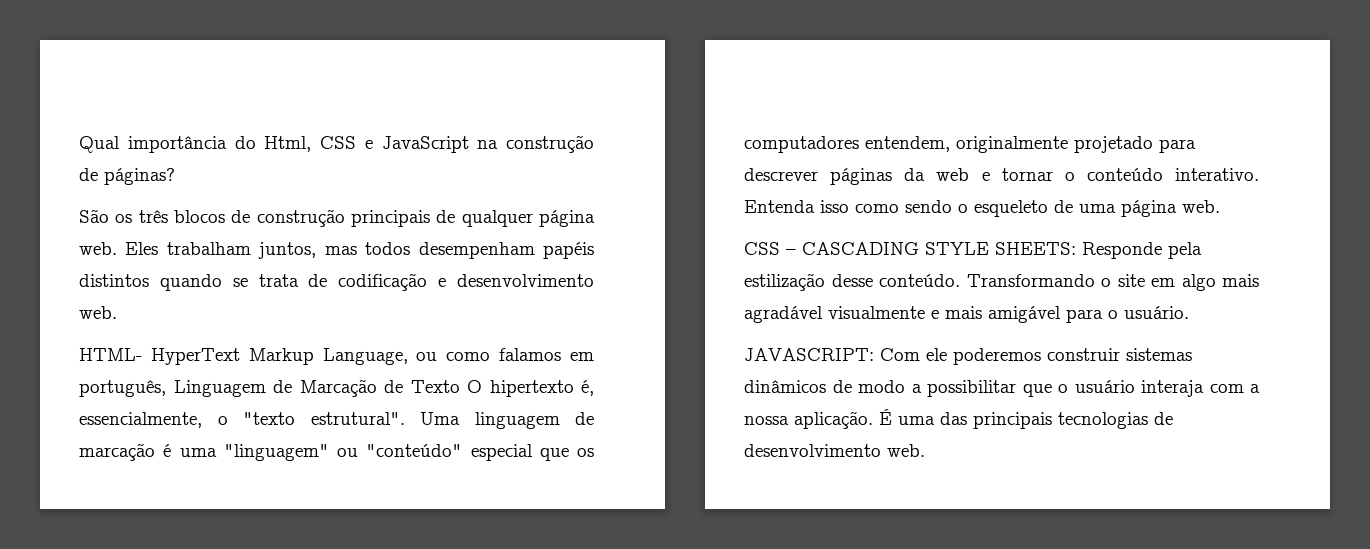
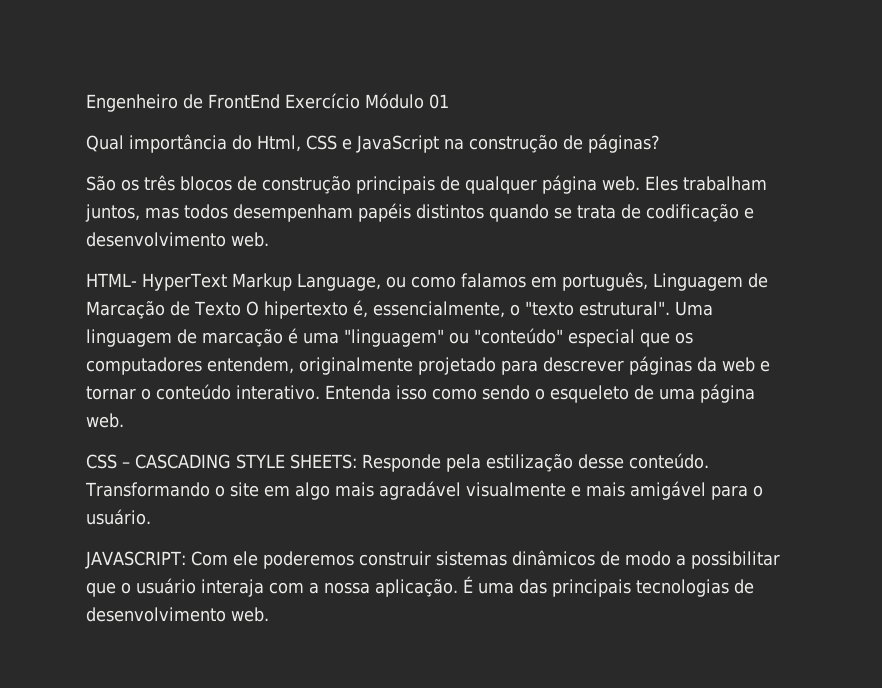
+ Engenheiro de FrontEnd Exercício Módulo 01

